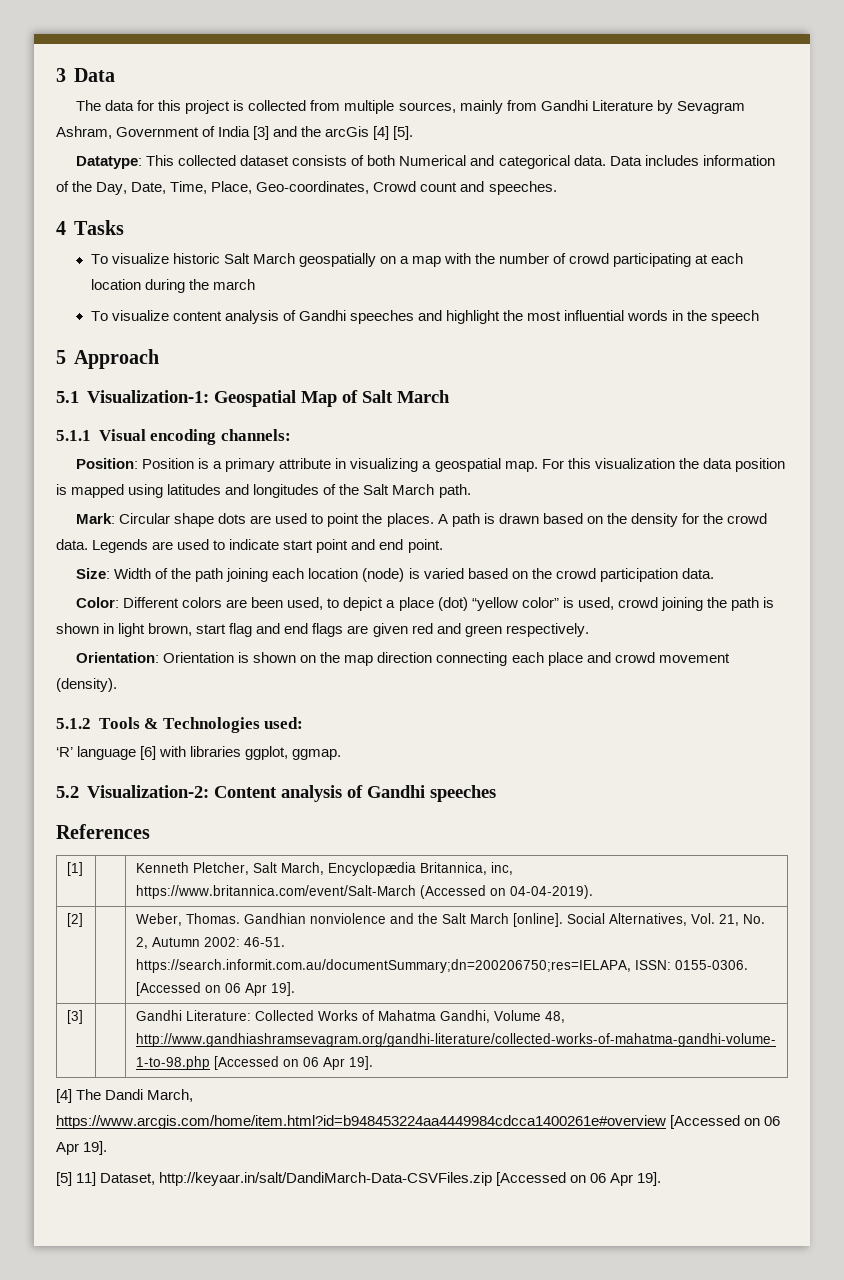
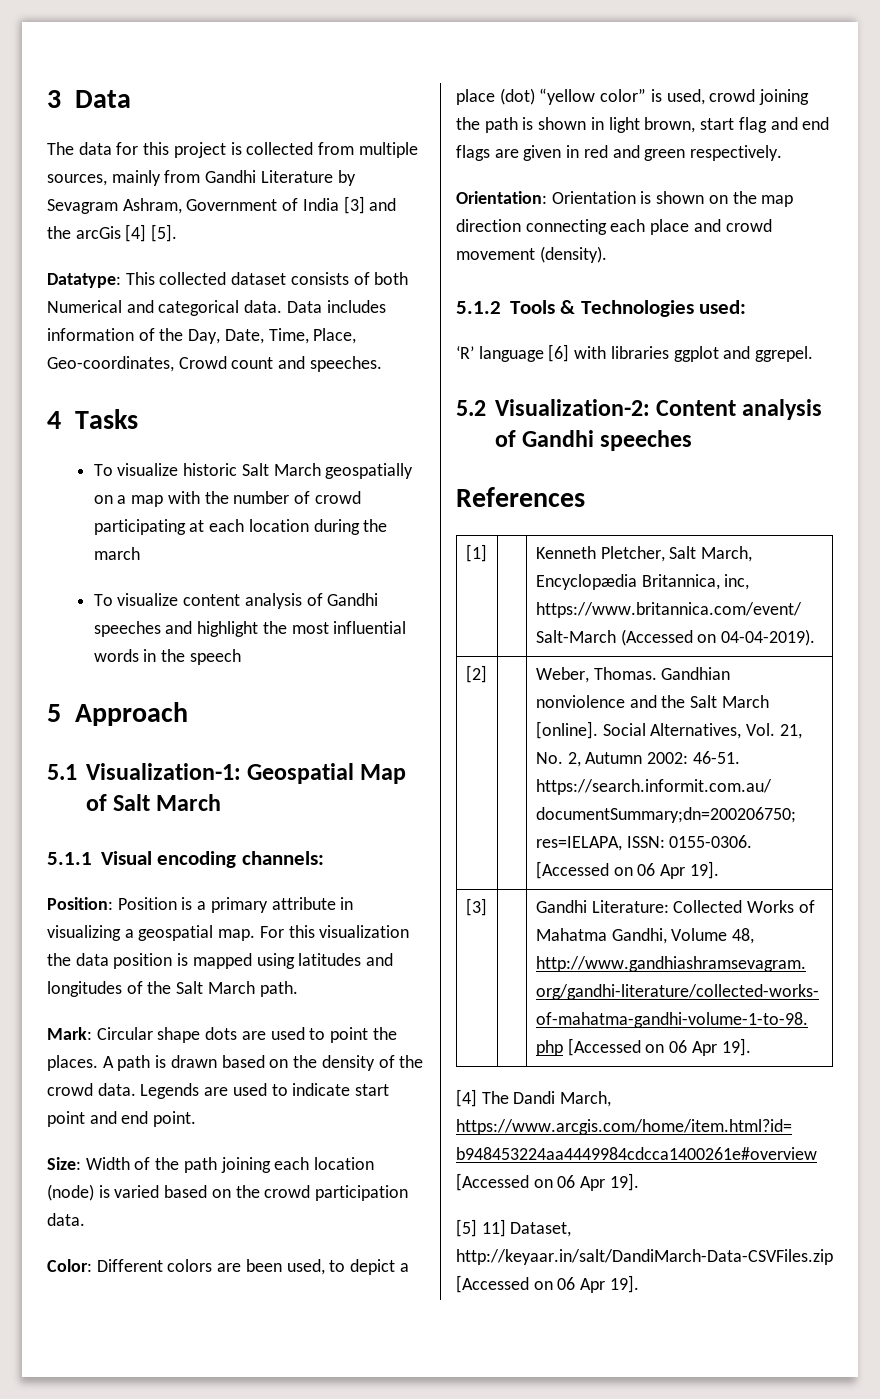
- A path is drawn based on the density for the crowd data.
+ A path is drawn based on the density of the crowd data.
- Color: Different colors are been used, to depict a place (dot) “yellow color” is used, crowd joining the path is shown in light brown, start flag and end flags are given red and green respectively.
+ Color: Different colors are been used, to depict a place (dot) “yellow color” is used, crowd joining the path is shown in light brown, start flag and end flags are given in red and green respectively.
- ‘R’ language [6] with libraries ggplot, ggmap.
+ ‘R’ language [6] with libraries ggplot and ggrepel.

